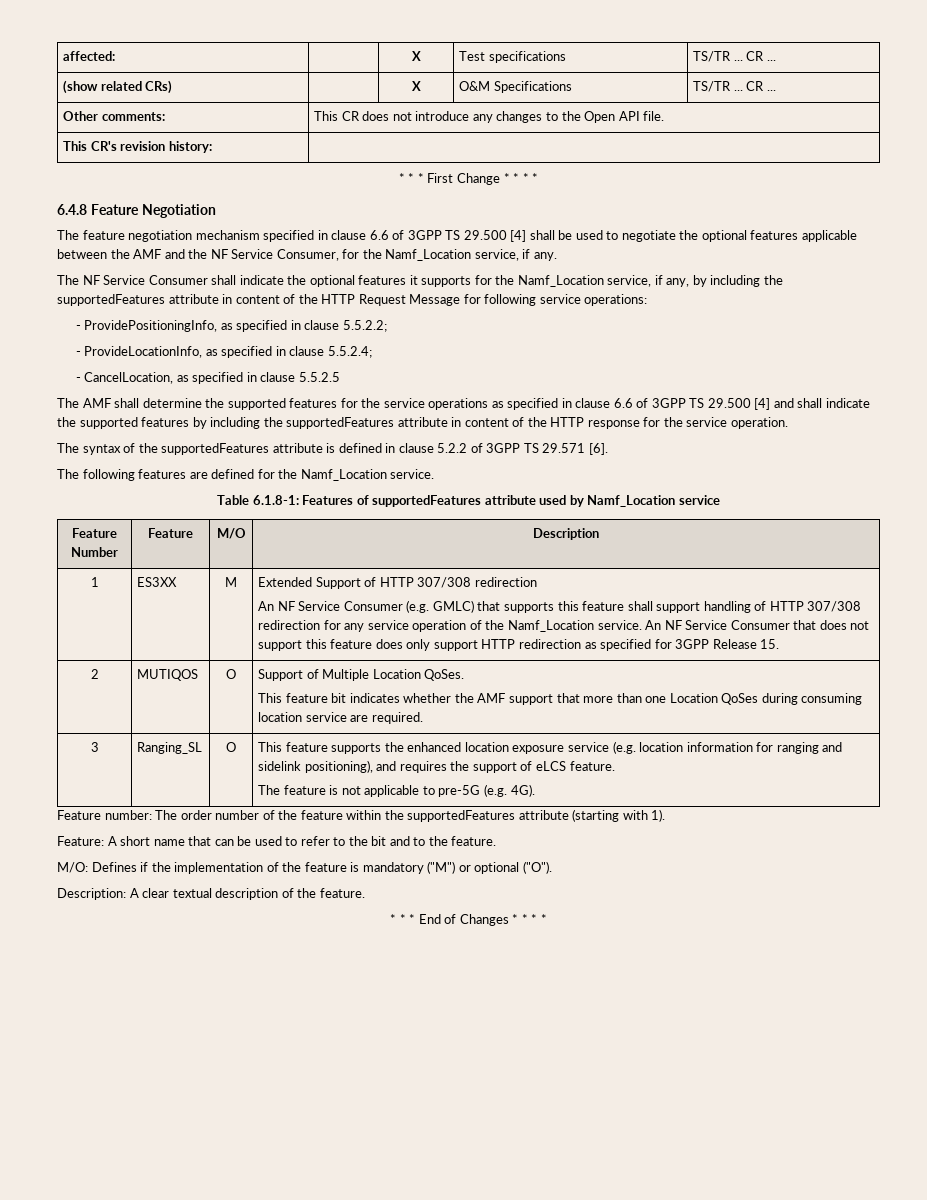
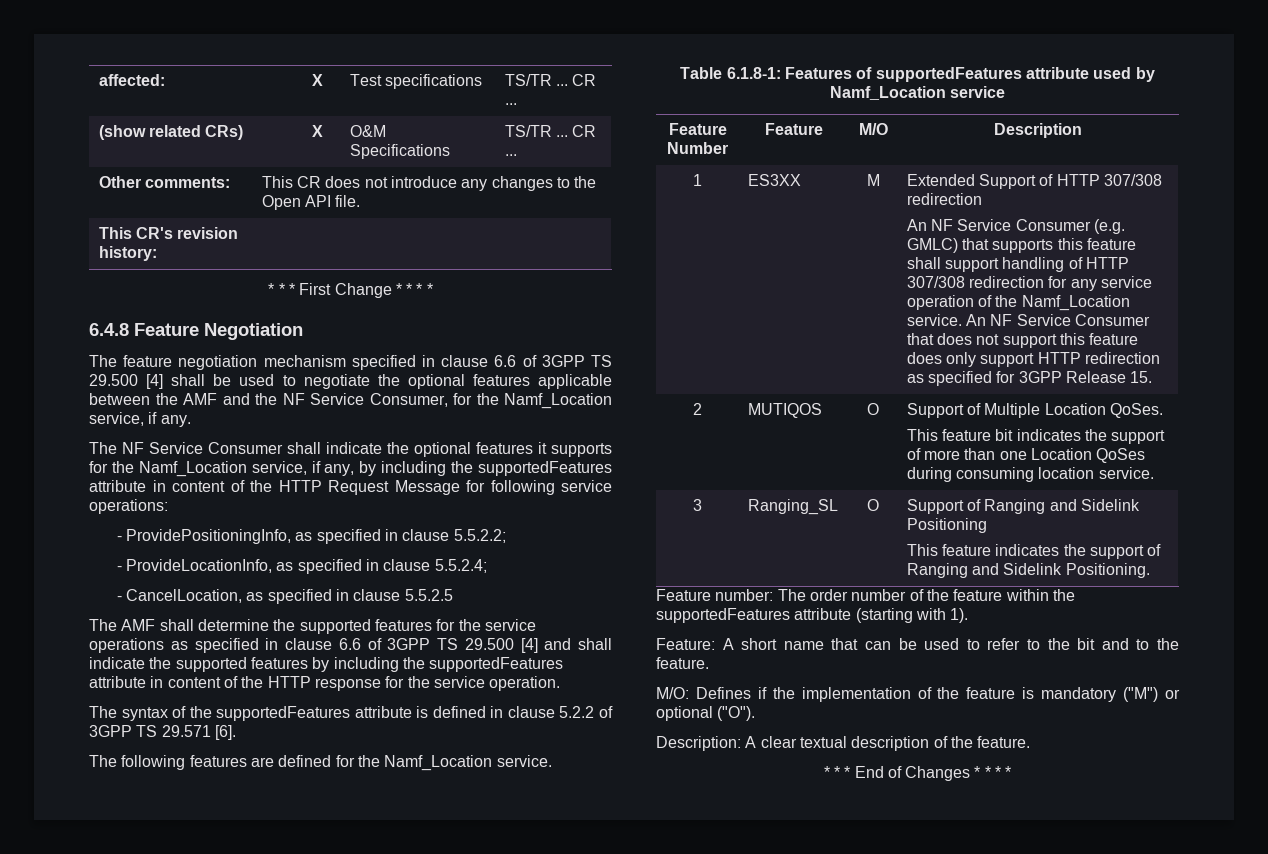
  2 | MUTIQOS | O | Support of Multiple Location QoSes.
- This feature bit indicates whether the AMF support that more than one Location QoSes during consuming location service are required.
+ This feature bit indicates the support of more than one Location QoSes during consuming location service.
- 3 | Ranging_SL | O | This feature supports the enhanced location exposure service (e.g. location information for ranging and sidelink positioning), and requires the support of eLCS feature.
- The feature is not applicable to pre-5G (e.g. 4G).
+ 3 | Ranging_SL | O | Support of Ranging and Sidelink Positioning
+ This feature indicates the support of Ranging and Sidelink Positioning.

